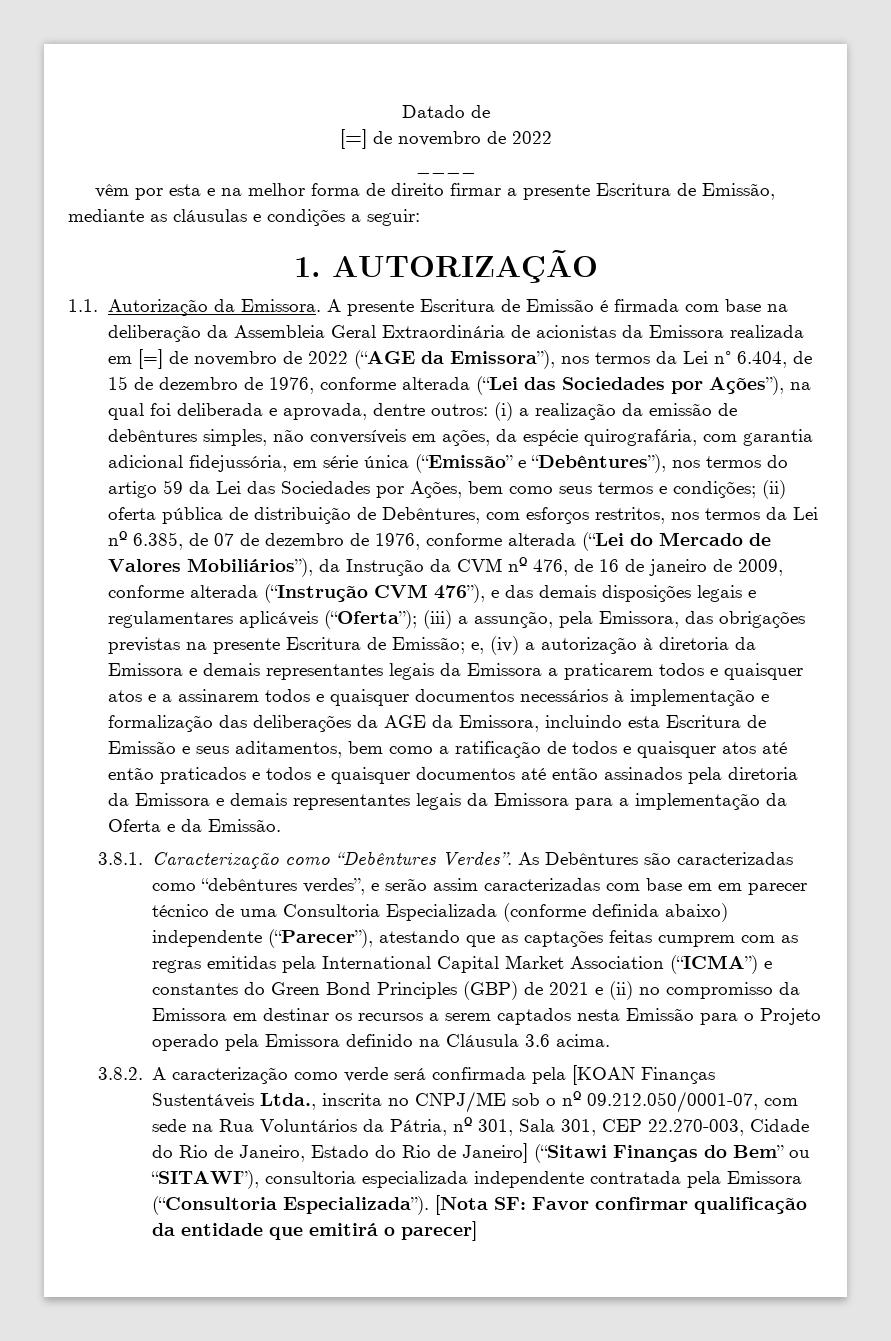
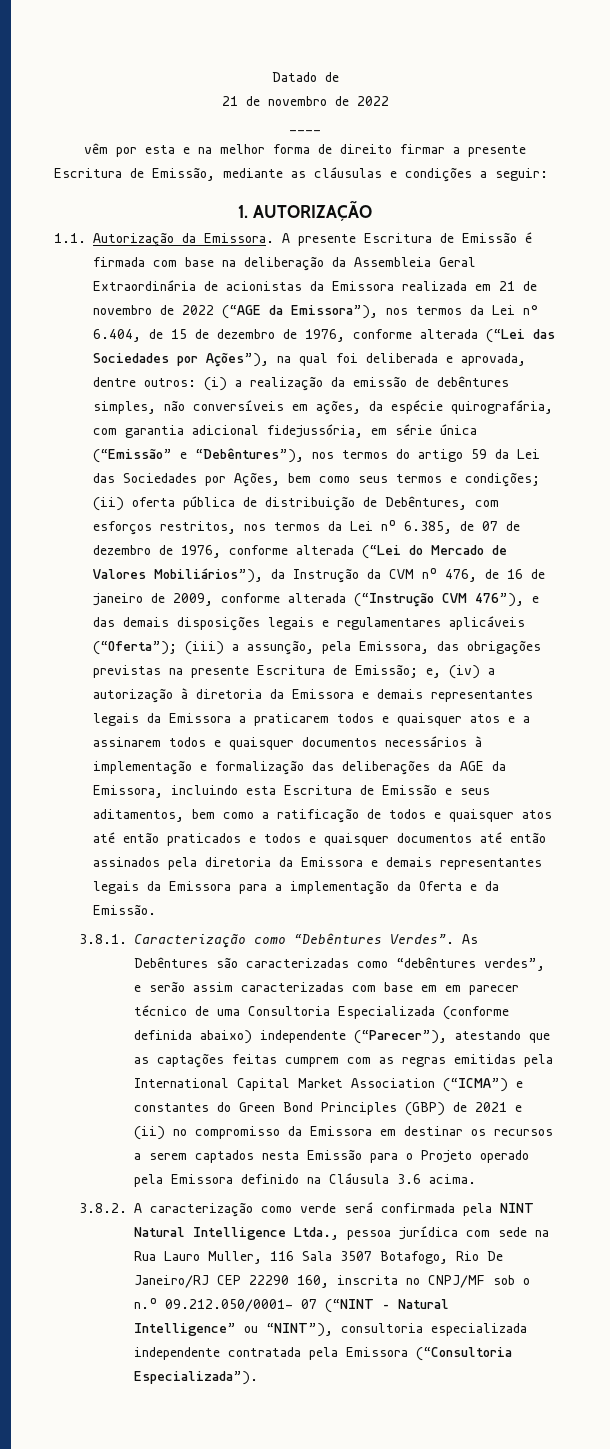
  Datado de
- [=] de novembro de 2022
+ 21 de novembro de 2022
- A presente Escritura de Emissão é firmada com base na deliberação da Assembleia Geral Extraordinária de acionistas da Emissora realizada em [=] de novembro de 2022 (“AGE da Emissora”), nos termos da Lei n° 6.404, de 15 de dezembro de 1976, conforme alterada (“Lei das Sociedades por Ações”), na qual foi deliberada e aprovada, dentre outros:
+ A presente Escritura de Emissão é firmada com base na deliberação da Assembleia Geral Extraordinária de acionistas da Emissora realizada em 21 de novembro de 2022 (“AGE da Emissora”), nos termos da Lei n° 6.404, de 15 de dezembro de 1976, conforme alterada (“Lei das Sociedades por Ações”), na qual foi deliberada e aprovada, dentre outros:
- 3.8.2. A caracterização como verde será confirmada pela [KOAN Finanças Sustentáveis Ltda., inscrita no CNPJ/ME sob o nº 09.212.050/0001-07, com sede na Rua Voluntários da Pátria, nº 301, Sala 301, CEP 22.270-003, Cidade do Rio de Janeiro, Estado do Rio de Janeiro] (“Sitawi Finanças do Bem” ou “SITAWI”), consultoria especializada independente contratada pela Emissora (“Consultoria Especializada”). [Nota SF: Favor confirmar qualificação da entidade que emitirá o parecer]
+ 3.8.2. A caracterização como verde será confirmada pela NINT Natural Intelligence Ltda., pessoa jurídica com sede na Rua Lauro Muller, 116 Sala 3507 Botafogo, Rio De Janeiro/RJ CEP 22290 160, inscrita no CNPJ/MF sob o n.º 09.212.050/0001- 07 (“NINT – Natural Intelligence” ou “NINT”), consultoria especializada independente contratada pela Emissora (“Consultoria Especializada”).

